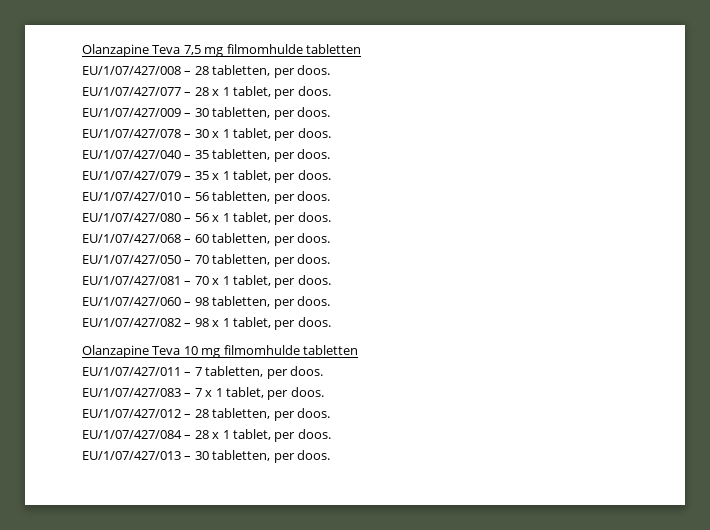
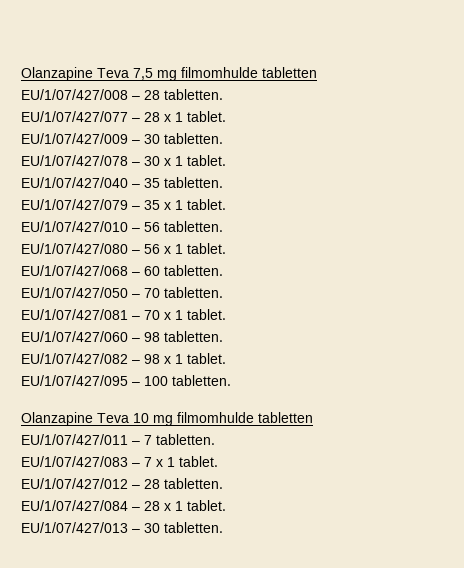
- EU/1/07/427/008 – 28 tabletten, per doos.
+ EU/1/07/427/008 – 28 tabletten.
- EU/1/07/427/077 – 28 x 1 tablet, per doos.
+ EU/1/07/427/077 – 28 x 1 tablet.
- EU/1/07/427/009 – 30 tabletten, per doos.
+ EU/1/07/427/009 – 30 tabletten.
- EU/1/07/427/078 – 30 x 1 tablet, per doos.
+ EU/1/07/427/078 – 30 x 1 tablet.
- EU/1/07/427/040 – 35 tabletten, per doos.
+ EU/1/07/427/040 – 35 tabletten.
- EU/1/07/427/079 – 35 x 1 tablet, per doos.
+ EU/1/07/427/079 – 35 x 1 tablet.
- EU/1/07/427/010 – 56 tabletten, per doos.
+ EU/1/07/427/010 – 56 tabletten.
- EU/1/07/427/080 – 56 x 1 tablet, per doos.
+ EU/1/07/427/080 – 56 x 1 tablet.
- EU/1/07/427/068 – 60 tabletten, per doos.
+ EU/1/07/427/068 – 60 tabletten.
- EU/1/07/427/050 – 70 tabletten, per doos.
+ EU/1/07/427/050 – 70 tabletten.
- EU/1/07/427/081 – 70 x 1 tablet, per doos.
+ EU/1/07/427/081 – 70 x 1 tablet.
- EU/1/07/427/060 – 98 tabletten, per doos.
+ EU/1/07/427/060 – 98 tabletten.
- EU/1/07/427/082 – 98 x 1 tablet, per doos.
+ EU/1/07/427/082 – 98 x 1 tablet.
+ EU/1/07/427/095 – 100 tabletten.
- EU/1/07/427/011 – 7 tabletten, per doos.
+ EU/1/07/427/011 – 7 tabletten.
- EU/1/07/427/083 – 7 x 1 tablet, per doos.
+ EU/1/07/427/083 – 7 x 1 tablet.
- EU/1/07/427/012 – 28 tabletten, per doos.
+ EU/1/07/427/012 – 28 tabletten.
- EU/1/07/427/084 – 28 x 1 tablet, per doos.
+ EU/1/07/427/084 – 28 x 1 tablet.
- EU/1/07/427/013 – 30 tabletten, per doos.
+ EU/1/07/427/013 – 30 tabletten.

